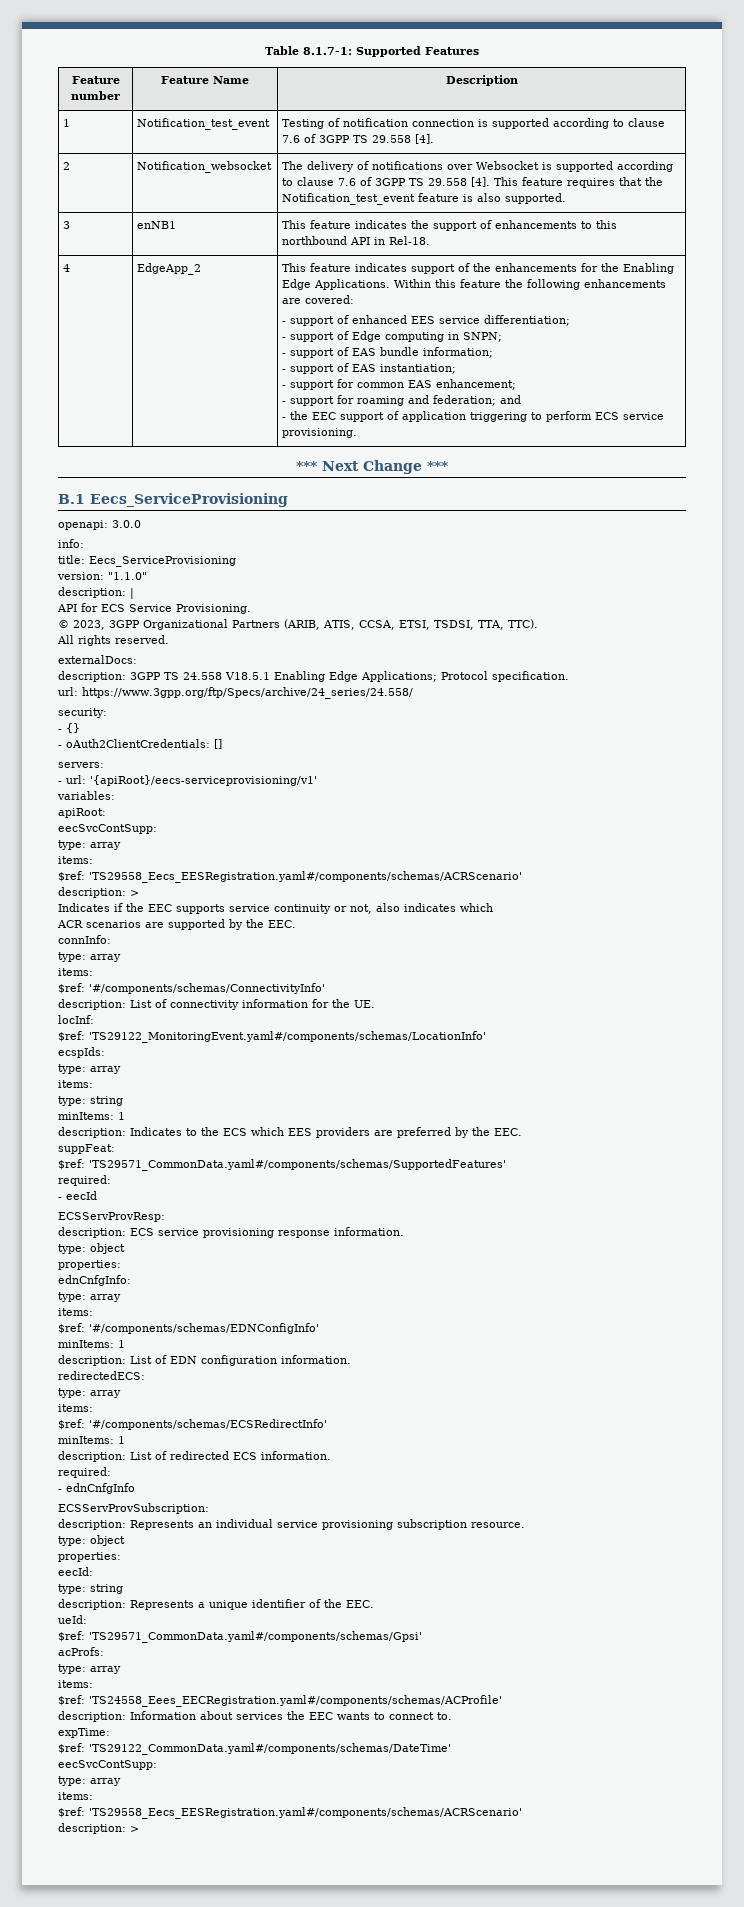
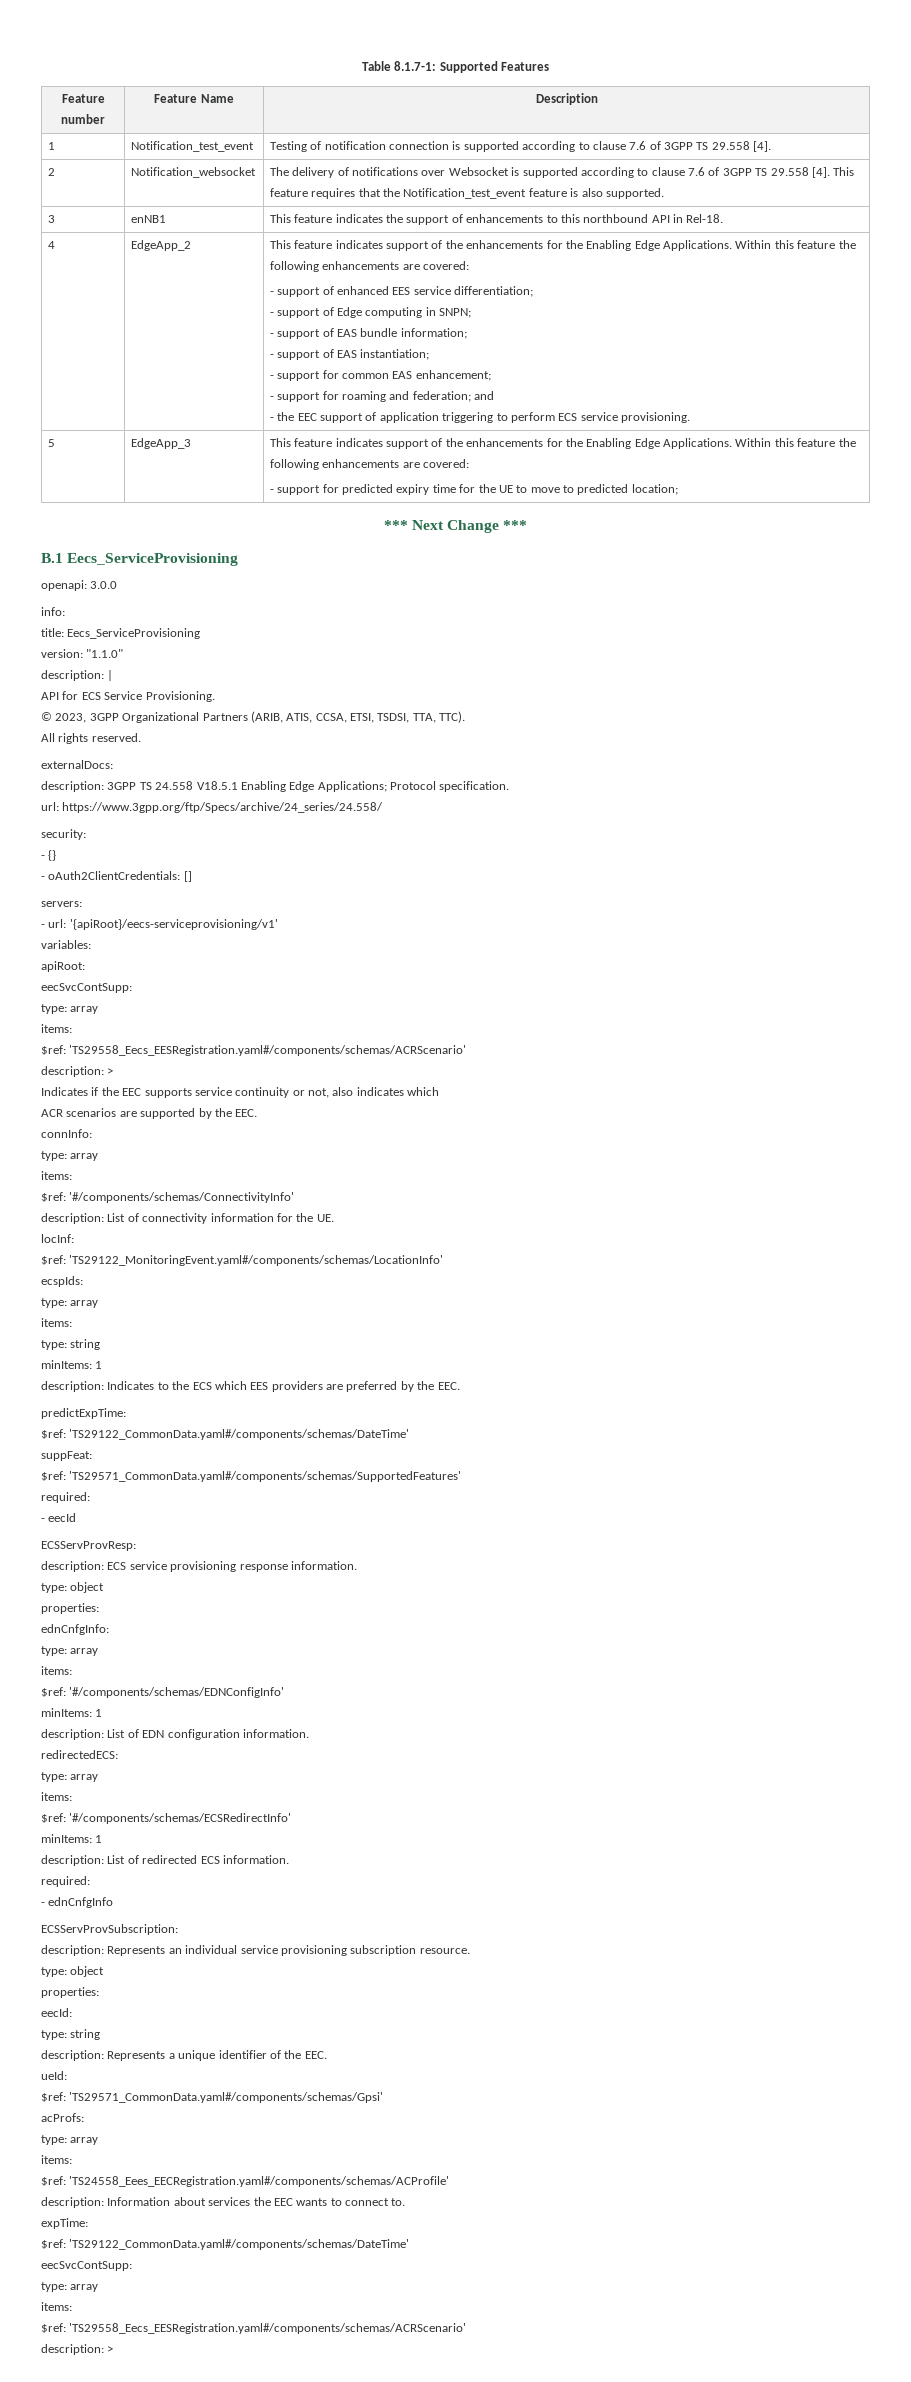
+ 5 | EdgeApp_3 | This feature indicates support of the enhancements for the Enabling Edge Applications. Within this feature the following enhancements are covered:
+ - support for predicted expiry time for the UE to move to predicted location;
+ predictExpTime:
+ $ref: 'TS29122_CommonData.yaml#/components/schemas/DateTime'

